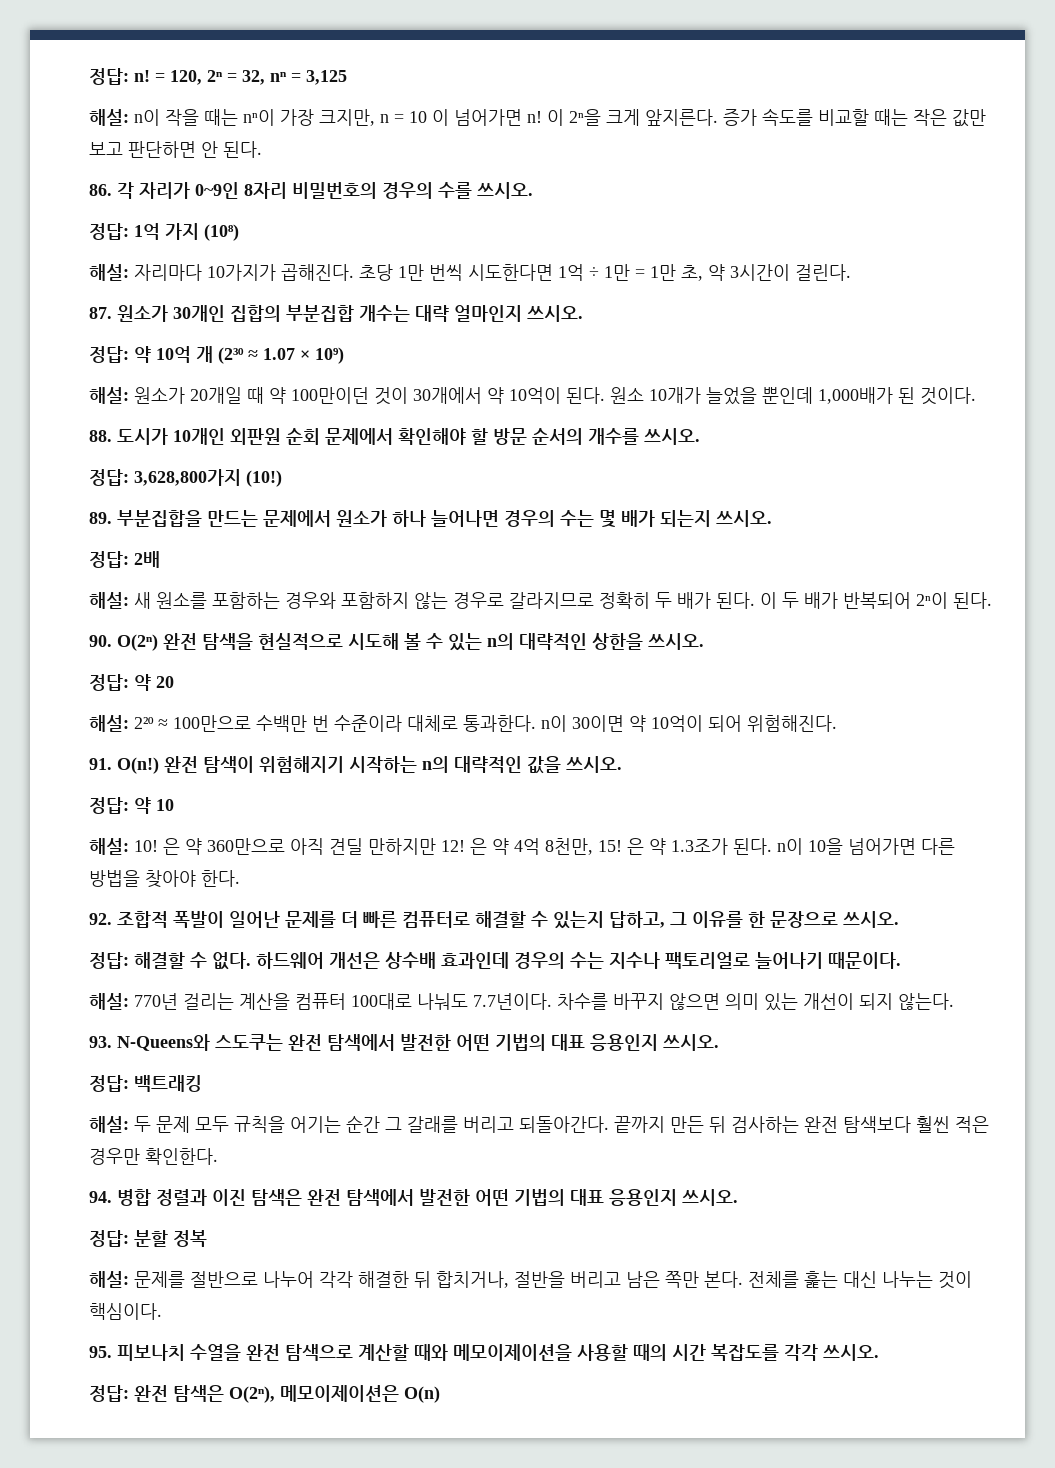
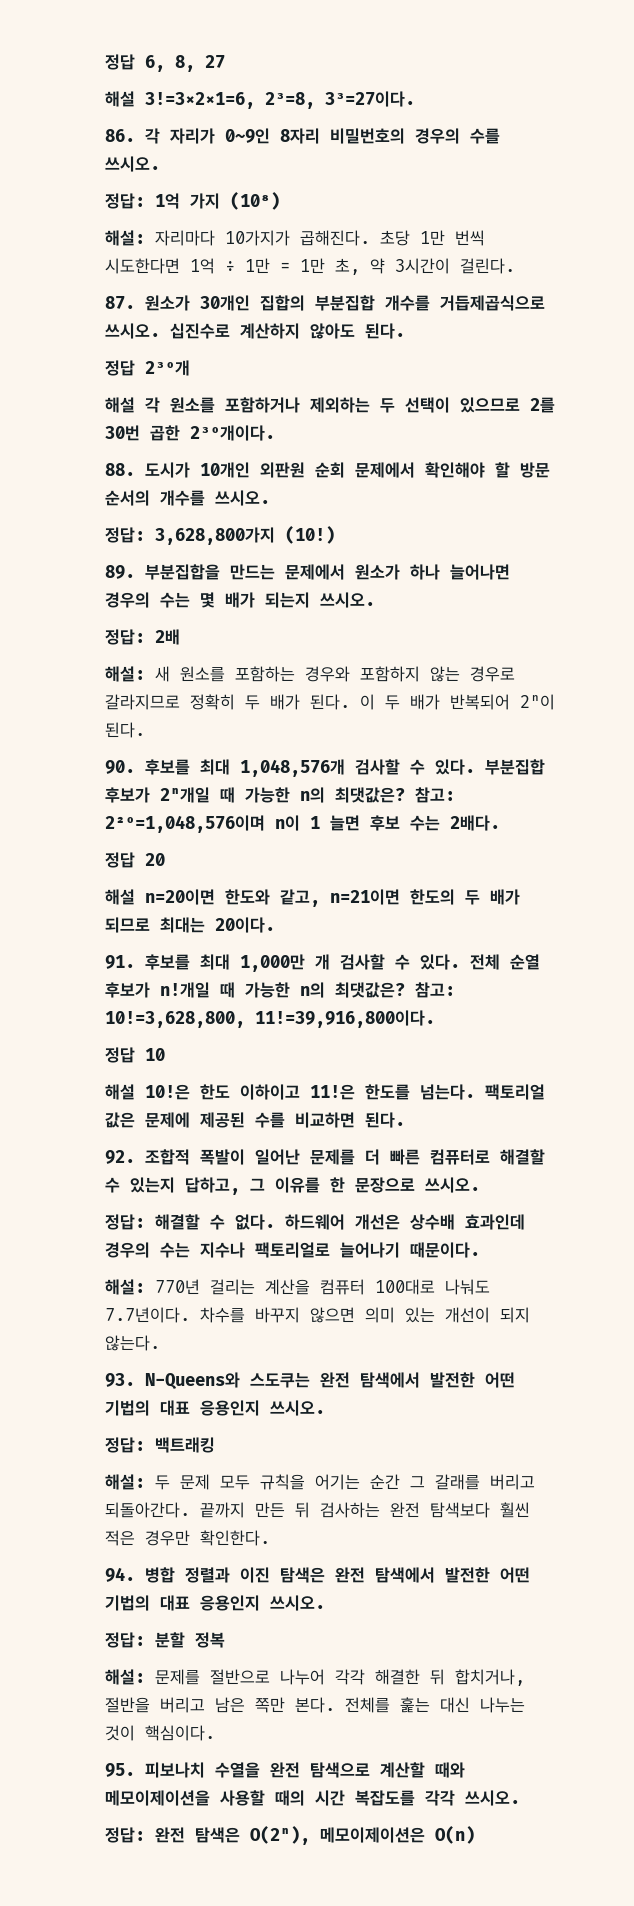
- 정답: n! = 120, 2ⁿ = 32, nⁿ = 3,125
- 해설: n이 작을 때는 nⁿ이 가장 크지만, n = 10 이 넘어가면 n! 이 2ⁿ을 크게 앞지른다. 증가 속도를 비교할 때는 작은 값만 보고 판단하면 안 된다.
+ 정답 6, 8, 27
+ 해설 3!=3×2×1=6, 2³=8, 3³=27이다.
- 87. 원소가 30개인 집합의 부분집합 개수는 대략 얼마인지 쓰시오.
- 정답: 약 10억 개 (2³⁰ ≈ 1.07 × 10⁹)
- 해설: 원소가 20개일 때 약 100만이던 것이 30개에서 약 10억이 된다. 원소 10개가 늘었을 뿐인데 1,000배가 된 것이다.
+ 87. 원소가 30개인 집합의 부분집합 개수를 거듭제곱식으로 쓰시오. 십진수로 계산하지 않아도 된다.
+ 정답 2³⁰개
+ 해설 각 원소를 포함하거나 제외하는 두 선택이 있으므로 2를 30번 곱한 2³⁰개이다.
- 90. O(2ⁿ) 완전 탐색을 현실적으로 시도해 볼 수 있는 n의 대략적인 상한을 쓰시오.
- 정답: 약 20
- 해설: 2²⁰ ≈ 100만으로 수백만 번 수준이라 대체로 통과한다. n이 30이면 약 10억이 되어 위험해진다.
- 91. O(n!) 완전 탐색이 위험해지기 시작하는 n의 대략적인 값을 쓰시오.
- 정답: 약 10
- 해설: 10! 은 약 360만으로 아직 견딜 만하지만 12! 은 약 4억 8천만, 15! 은 약 1.3조가 된다. n이 10을 넘어가면 다른 방법을 찾아야 한다.
+ 90. 후보를 최대 1,048,576개 검사할 수 있다. 부분집합 후보가 2ⁿ개일 때 가능한 n의 최댓값은? 참고: 2²⁰=1,048,576이며 n이 1 늘면 후보 수는 2배다.
+ 정답 20
+ 해설 n=20이면 한도와 같고, n=21이면 한도의 두 배가 되므로 최대는 20이다.
+ 91. 후보를 최대 1,000만 개 검사할 수 있다. 전체 순열 후보가 n!개일 때 가능한 n의 최댓값은? 참고: 10!=3,628,800, 11!=39,916,800이다.
+ 정답 10
+ 해설 10!은 한도 이하이고 11!은 한도를 넘는다. 팩토리얼 값은 문제에 제공된 수를 비교하면 된다.

